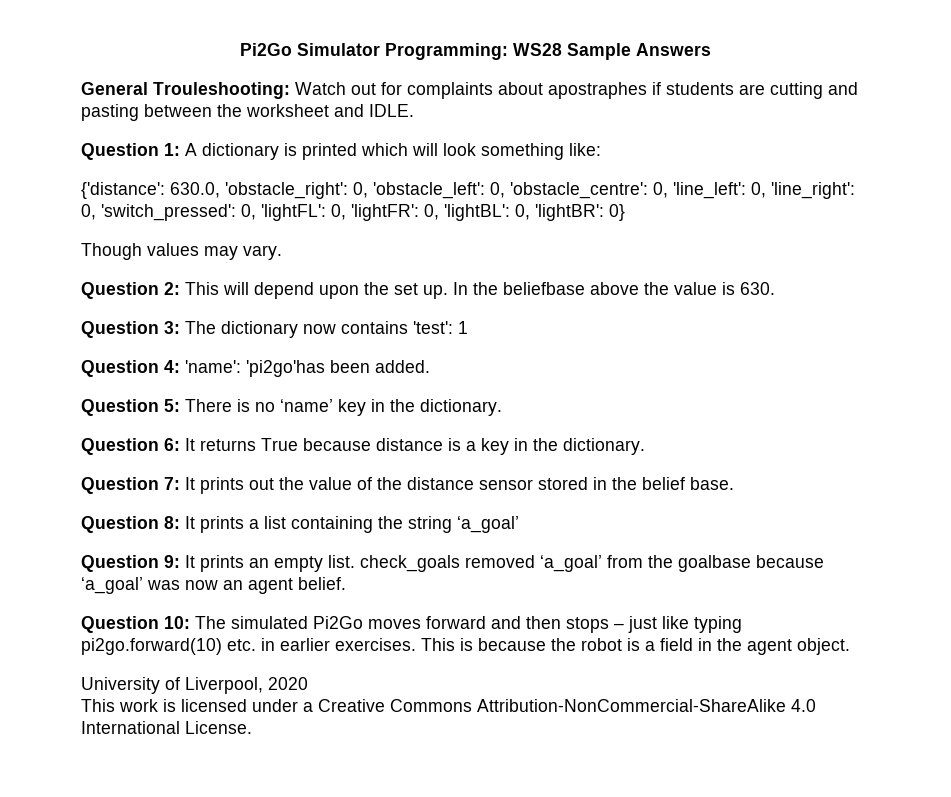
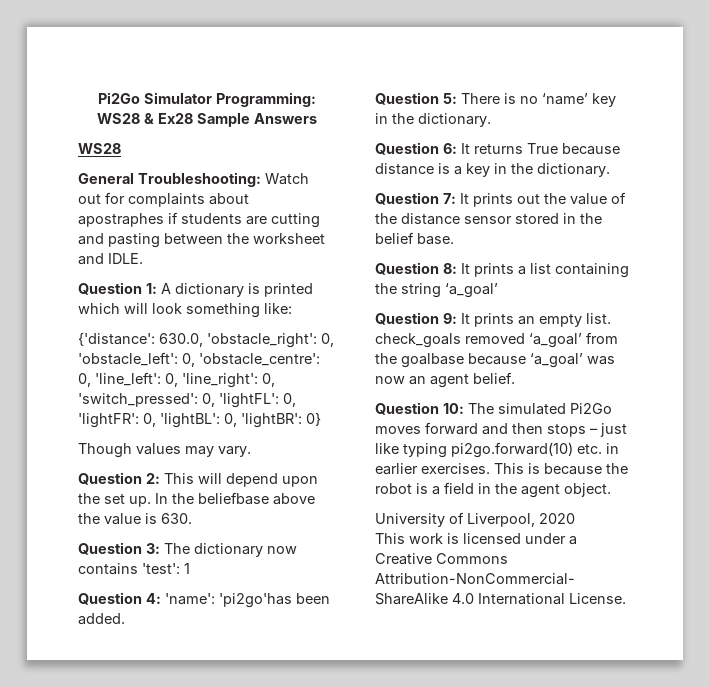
- Pi2Go Simulator Programming: WS28 Sample Answers
+ Pi2Go Simulator Programming: WS28 & Ex28 Sample Answers
+ WS28
- General Trouleshooting: Watch out for complaints about apostraphes if students are cutting and pasting between the worksheet and IDLE.
+ General Troubleshooting: Watch out for complaints about apostraphes if students are cutting and pasting between the worksheet and IDLE.

